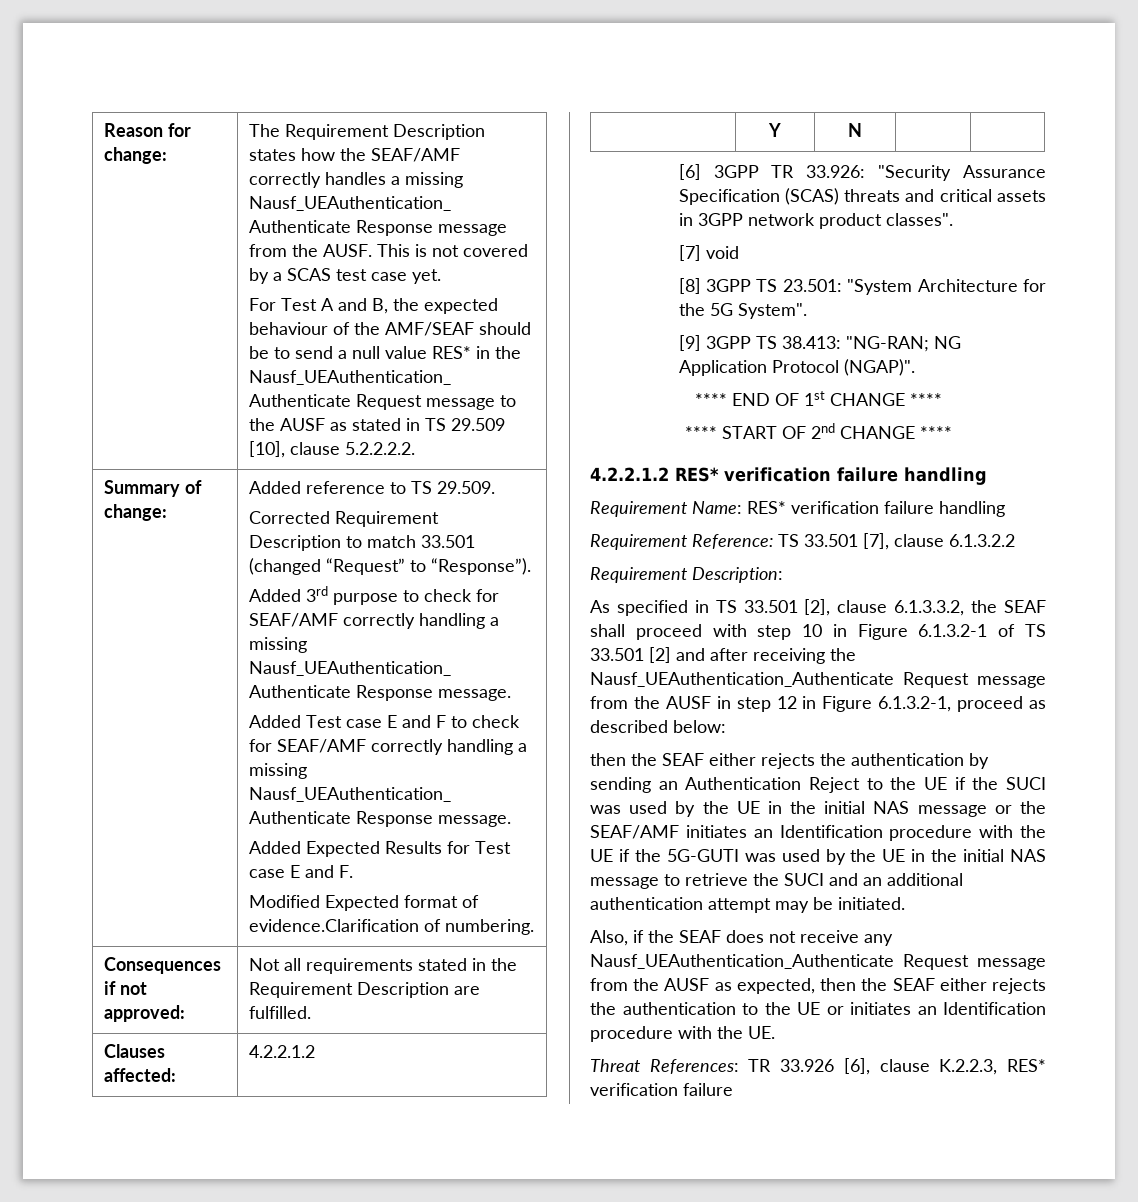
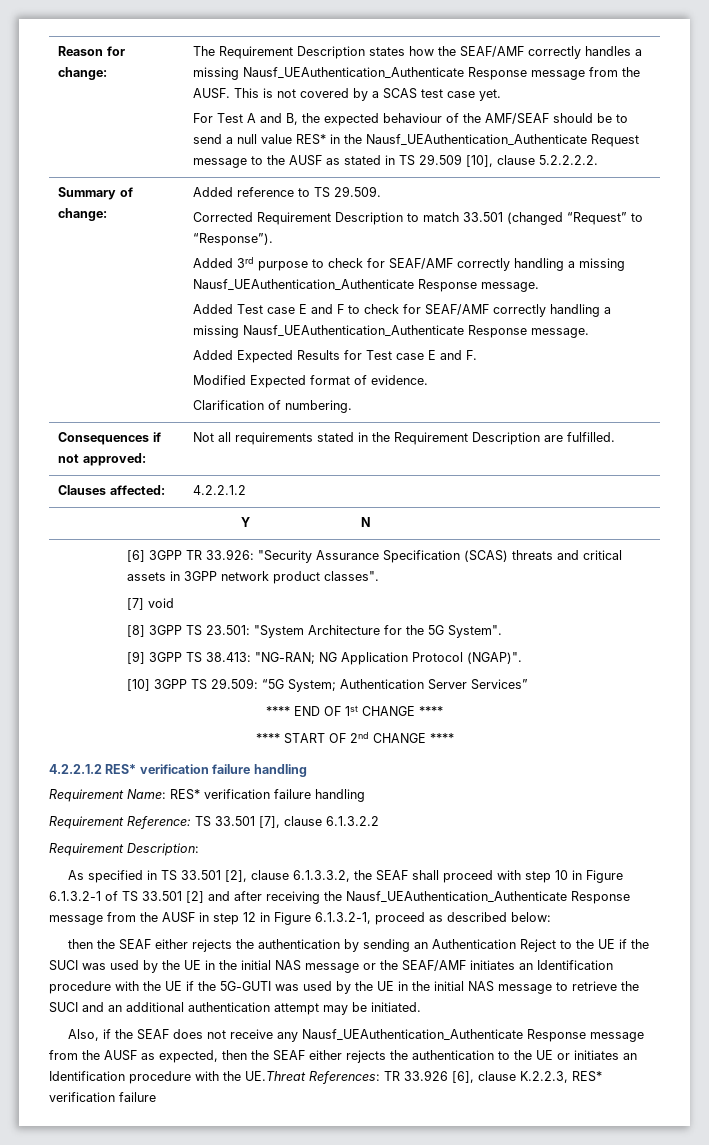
- Modified Expected format of evidence.Clarification of numbering.
+ Modified Expected format of evidence.
+ Clarification of numbering.
+ [10] 3GPP TS 29.509: “5G System; Authentication Server Services”
- As specified in TS 33.501 [2], clause 6.1.3.3.2, the SEAF shall proceed with step 10 in Figure 6.1.3.2-1 of TS 33.501 [2] and after receiving the Nausf_UEAuthentication_Authenticate Request message from the AUSF in step 12 in Figure 6.1.3.2-1, proceed as described below:
+ As specified in TS 33.501 [2], clause 6.1.3.3.2, the SEAF shall proceed with step 10 in Figure 6.1.3.2-1 of TS 33.501 [2] and after receiving the Nausf_UEAuthentication_Authenticate Response message from the AUSF in step 12 in Figure 6.1.3.2-1, proceed as described below:
- Also, if the SEAF does not receive any Nausf_UEAuthentication_Authenticate Request message from the AUSF as expected, then the SEAF either rejects the authentication to the UE or initiates an Identification procedure with the UE.
- Threat References: TR 33.926 [6], clause K.2.2.3, RES* verification failure
+ Also, if the SEAF does not receive any Nausf_UEAuthentication_Authenticate Response message from the AUSF as expected, then the SEAF either rejects the authentication to the UE or initiates an Identification procedure with the UE.Threat References: TR 33.926 [6], clause K.2.2.3, RES* verification failure

